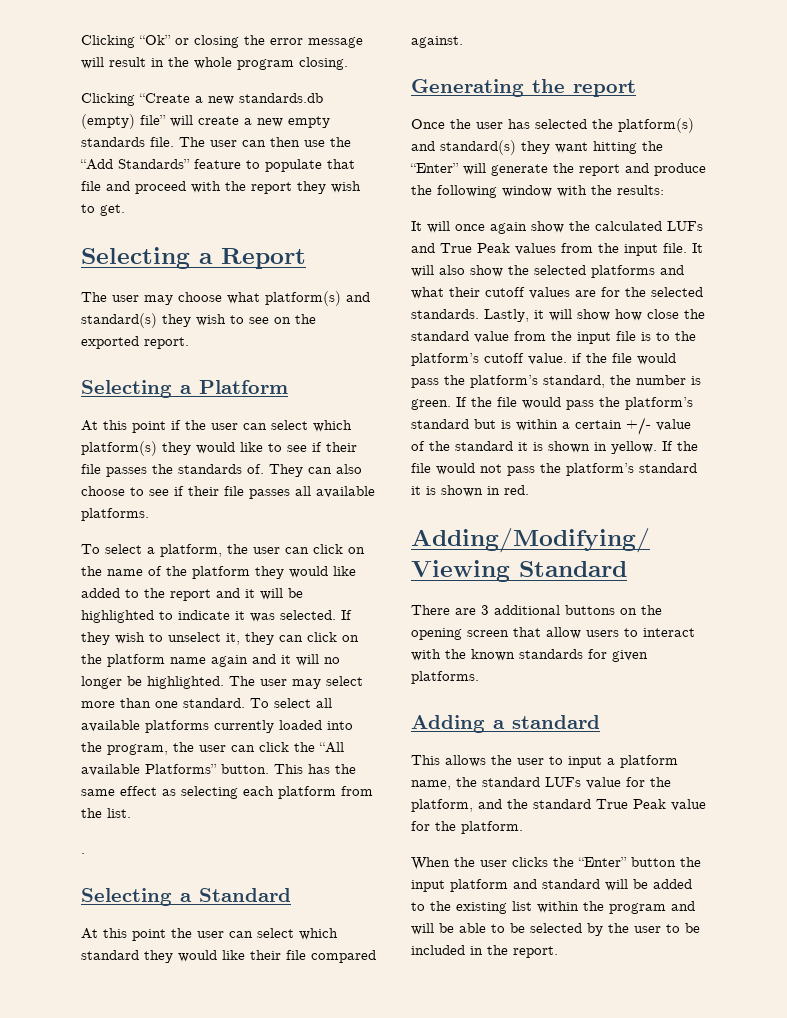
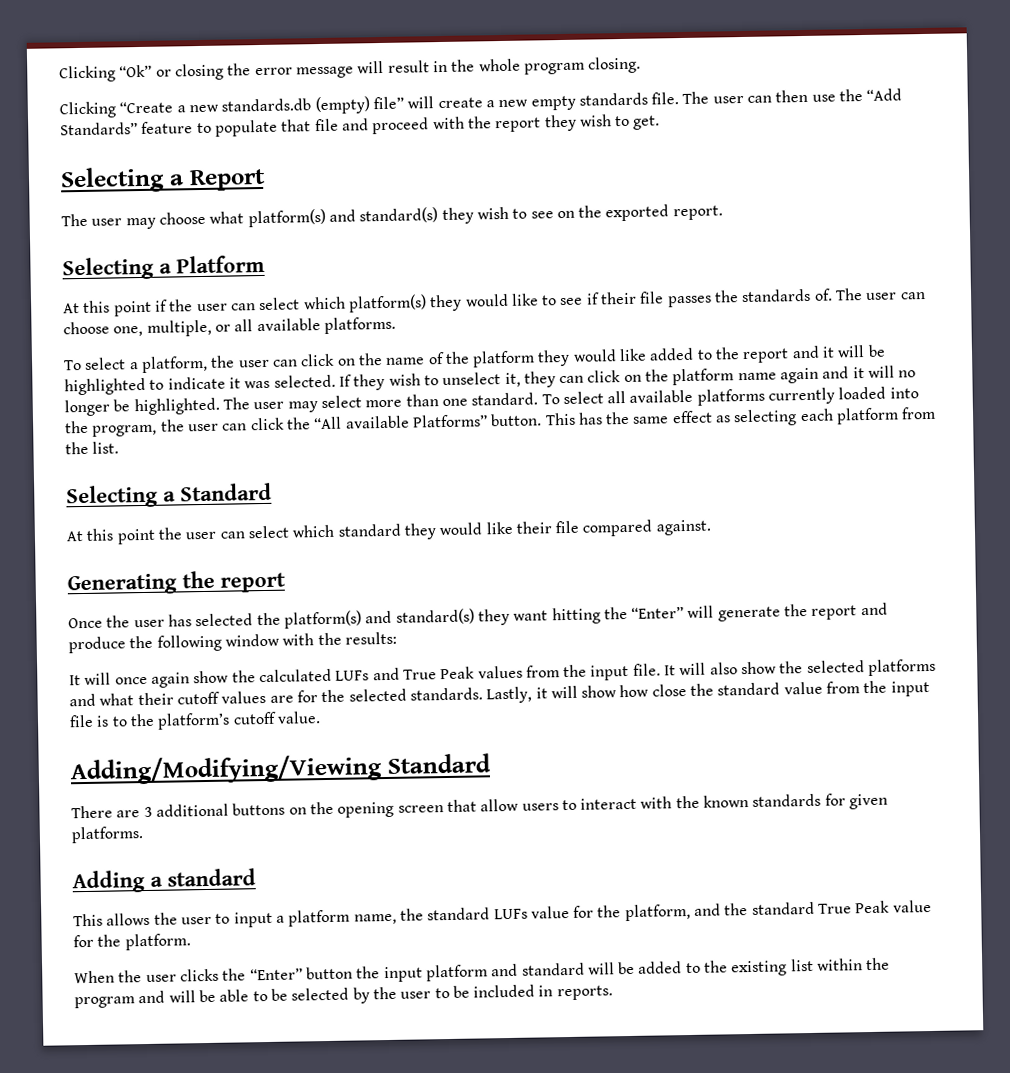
- They can also choose to see if their file passes all available platforms.
+ The user can choose one, multiple, or all available platforms.
- .
- Lastly, it will show how close the standard value from the input file is to the platform’s cutoff value. if the file would pass the platform’s standard, the number is green. If the file would pass the platform’s standard but is within a certain +/- value of the standard it is shown in yellow. If the file would not pass the platform’s standard it is shown in red.
+ Lastly, it will show how close the standard value from the input file is to the platform’s cutoff value.
- When the user clicks the “Enter” button the input platform and standard will be added to the existing list within the program and will be able to be selected by the user to be included in the report.
+ When the user clicks the “Enter” button the input platform and standard will be added to the existing list within the program and will be able to be selected by the user to be included in reports.

